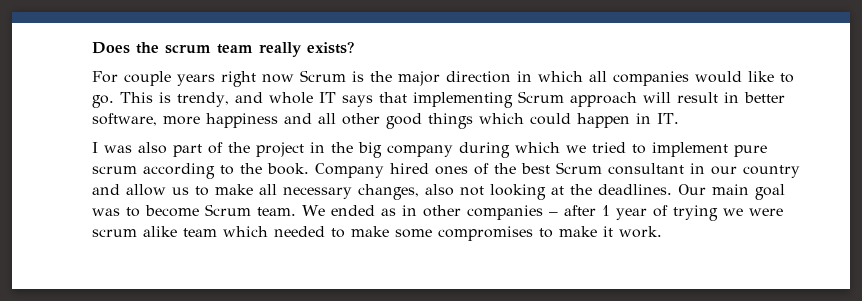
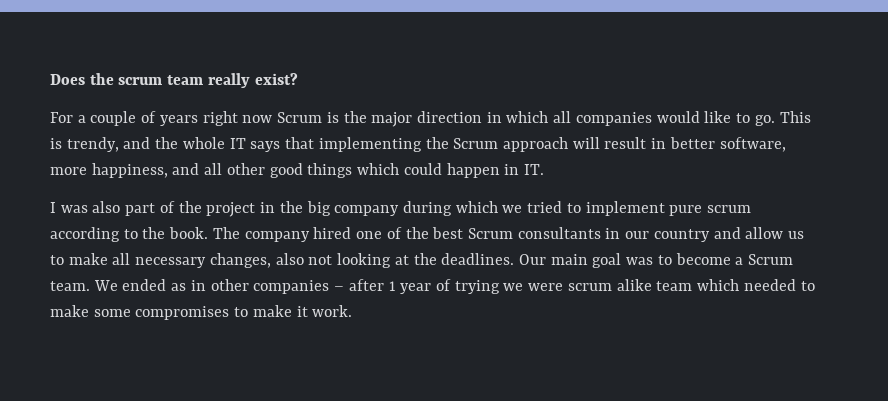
- Does the scrum team really exists?
+ Does the scrum team really exist?
- For couple years right now Scrum is the major direction in which all companies would like to go.
+ For a couple of years right now Scrum is the major direction in which all companies would like to go.
- This is trendy, and whole IT says that implementing Scrum approach will result in better software, more happiness and all other good things which could happen in IT.
+ This is trendy, and the whole IT says that implementing the Scrum approach will result in better software, more happiness, and all other good things which could happen in IT.
- Company hired ones of the best Scrum consultant in our country and allow us to make all necessary changes, also not looking at the deadlines.
+ The company hired one of the best Scrum consultants in our country and allow us to make all necessary changes, also not looking at the deadlines.
- Our main goal was to become Scrum team.
+ Our main goal was to become a Scrum team.

